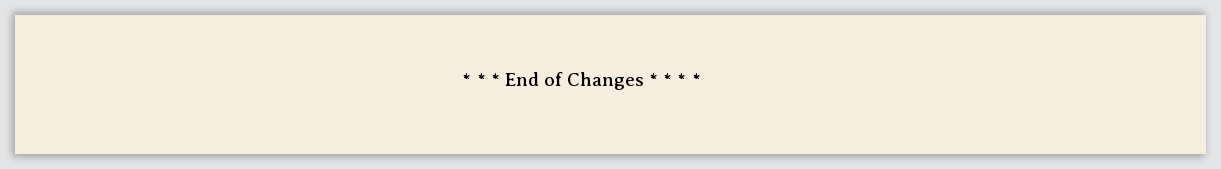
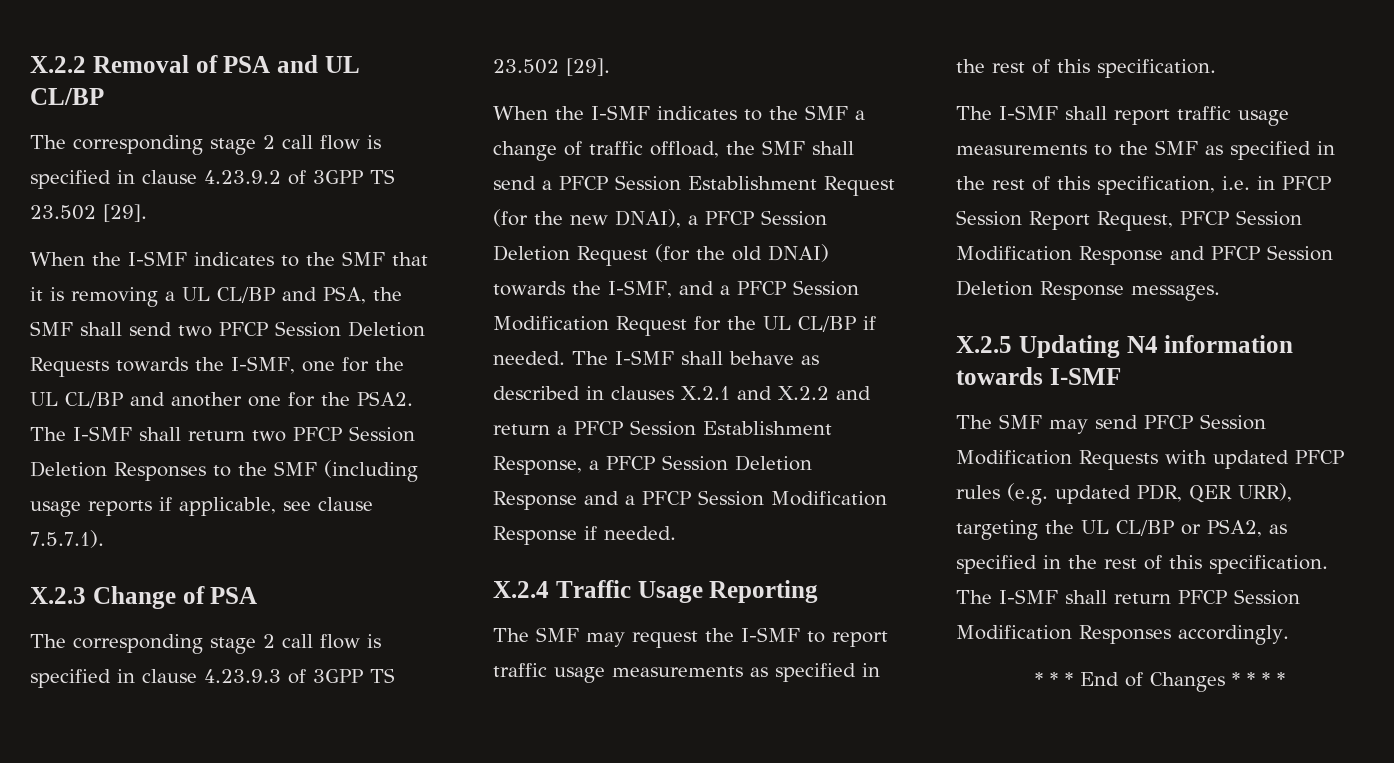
+ X.2.2 Removal of PSA and UL CL/BP
+ The corresponding stage 2 call flow is specified in clause 4.23.9.2 of 3GPP TS 23.502 [29].
+ When the I-SMF indicates to the SMF that it is removing a UL CL/BP and PSA, the SMF shall send two PFCP Session Deletion Requests towards the I-SMF, one for the UL CL/BP and another one for the PSA2. The I-SMF shall return two PFCP Session Deletion Responses to the SMF (including usage reports if applicable, see clause 7.5.7.1).
+ X.2.3 Change of PSA
+ The corresponding stage 2 call flow is specified in clause 4.23.9.3 of 3GPP TS 23.502 [29].
+ When the I-SMF indicates to the SMF a change of traffic offload, the SMF shall send a PFCP Session Establishment Request (for the new DNAI), a PFCP Session Deletion Request (for the old DNAI) towards the I-SMF, and a PFCP Session Modification Request for the UL CL/BP if needed. The I-SMF shall behave as described in clauses X.2.1 and X.2.2 and return a PFCP Session Establishment Response, a PFCP Session Deletion Response and a PFCP Session Modification Response if needed.
+ X.2.4 Traffic Usage Reporting
+ The SMF may request the I-SMF to report traffic usage measurements as specified in the rest of this specification.
+ The I-SMF shall report traffic usage measurements to the SMF as specified in the rest of this specification, i.e. in PFCP Session Report Request, PFCP Session Modification Response and PFCP Session Deletion Response messages.
+ X.2.5 Updating N4 information towards I-SMF
+ The SMF may send PFCP Session Modification Requests with updated PFCP rules (e.g. updated PDR, QER URR), targeting the UL CL/BP or PSA2, as specified in the rest of this specification. The I-SMF shall return PFCP Session Modification Responses accordingly.

